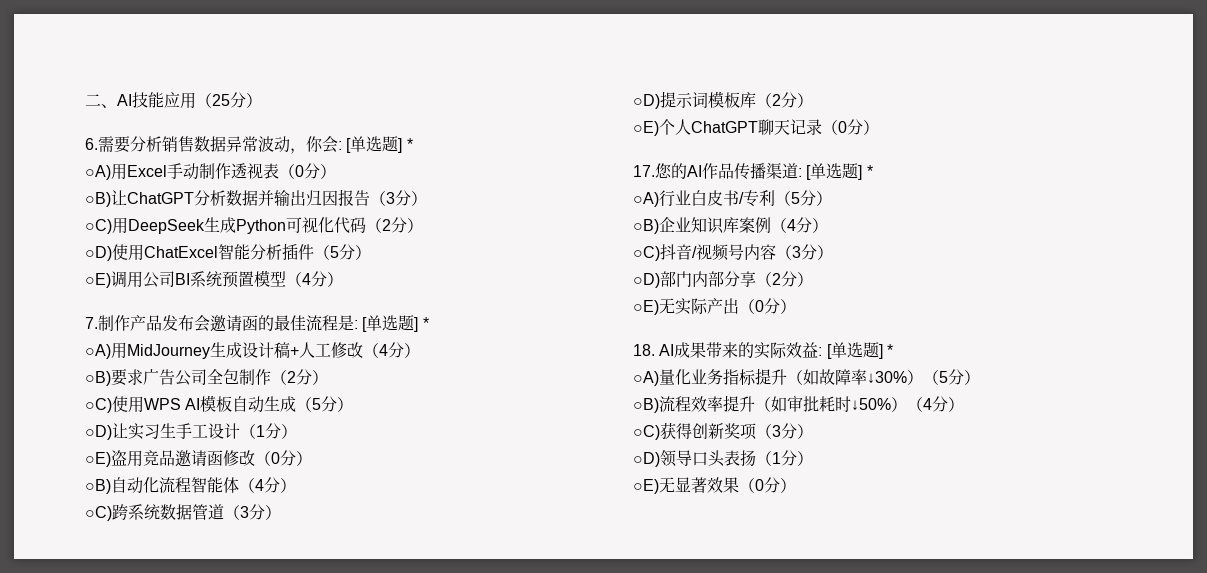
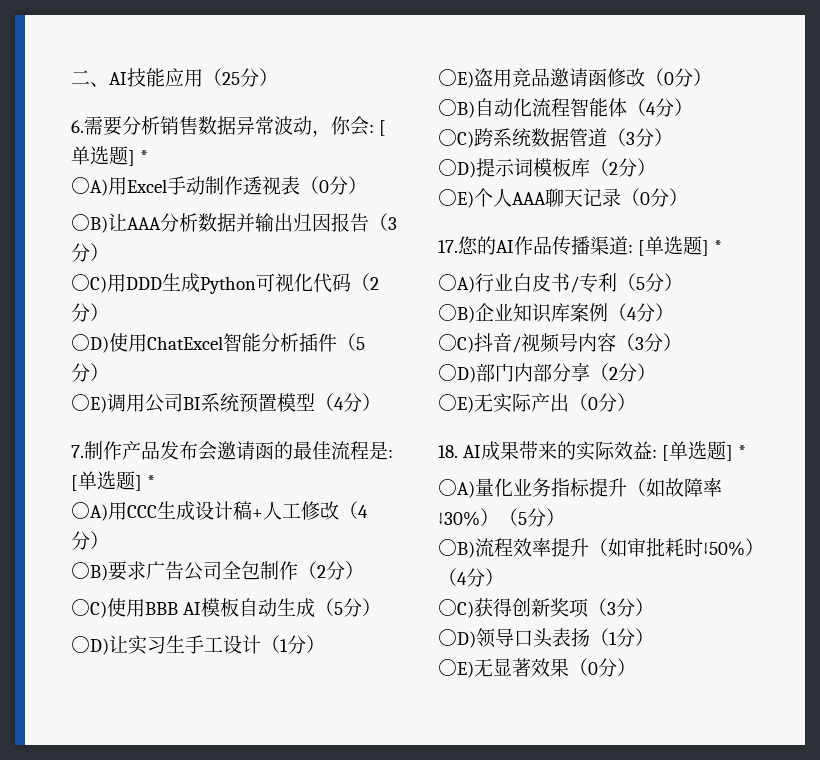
- ○B)让ChatGPT分析数据并输出归因报告（3分）
+ ○B)让AAA分析数据并输出归因报告（3分）
- ○C)用DeepSeek生成Python可视化代码（2分）
+ ○C)用DDD生成Python可视化代码（2分）
- ○A)用MidJourney生成设计稿+人工修改（4分）
+ ○A)用CCC生成设计稿+人工修改（4分）
- ○C)使用WPS AI模板自动生成（5分）
+ ○C)使用BBB AI模板自动生成（5分）
- ○E)个人ChatGPT聊天记录（0分）
+ ○E)个人AAA聊天记录（0分）

